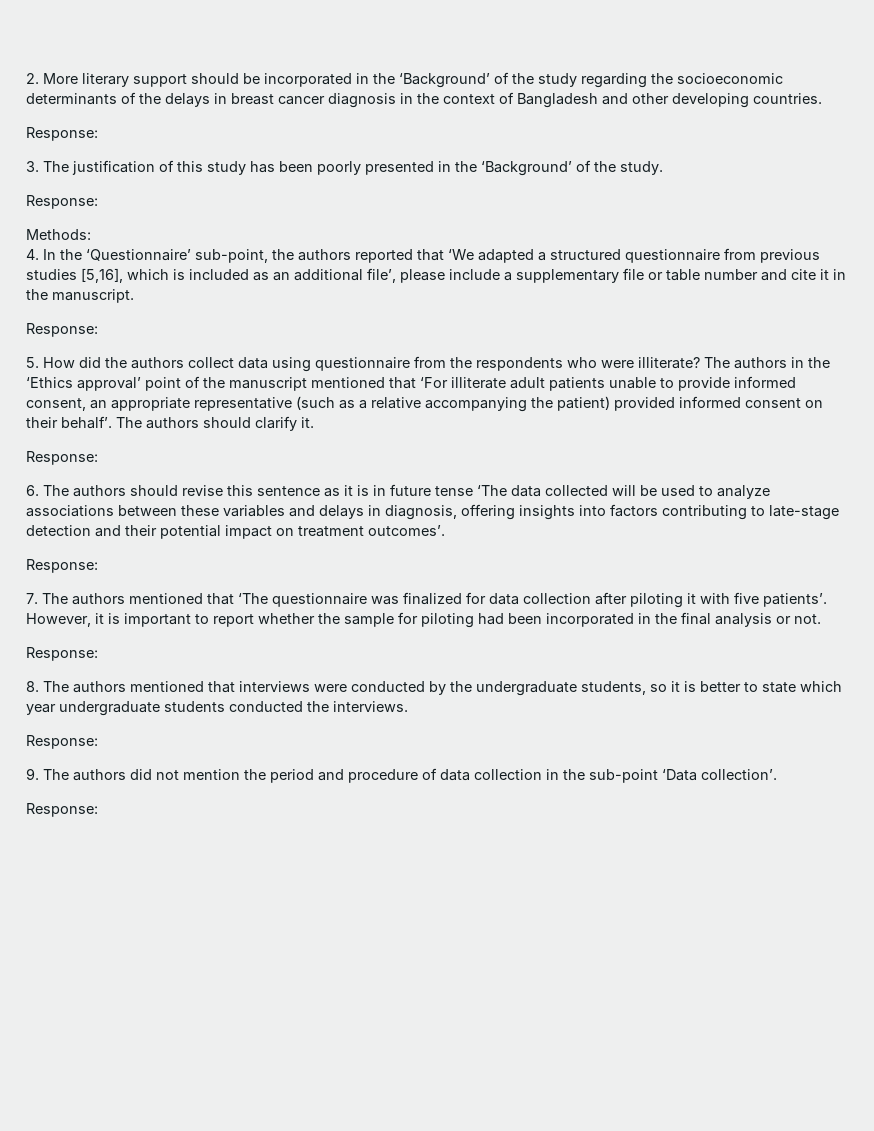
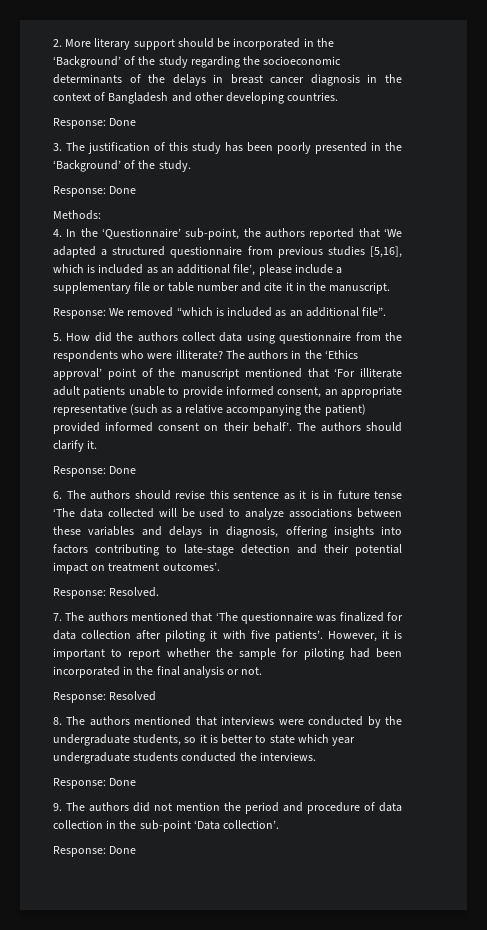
  2. More literary support should be incorporated in the ‘Background’ of the study regarding the socioeconomic determinants of the delays in breast cancer diagnosis in the context of Bangladesh and other developing countries.
- Response:
+ Response: Done
  3. The justification of this study has been poorly presented in the ‘Background’ of the study.
- Response:
+ Response: Done
  4. In the ‘Questionnaire’ sub-point, the authors reported that ‘We adapted a structured questionnaire from previous studies [5,16], which is included as an additional file’, please include a supplementary file or table number and cite it in the manuscript.
- Response:
+ Response: We removed “which is included as an additional file”.
  The authors should clarify it.
- Response:
+ Response: Done
  6. The authors should revise this sentence as it is in future tense ‘The data collected will be used to analyze associations between these variables and delays in diagnosis, offering insights into factors contributing to late-stage detection and their potential impact on treatment outcomes’.
- Response:
+ Response: Resolved.
  However, it is important to report whether the sample for piloting had been incorporated in the final analysis or not.
- Response:
+ Response: Resolved
  8. The authors mentioned that interviews were conducted by the undergraduate students, so it is better to state which year undergraduate students conducted the interviews.
- Response:
+ Response: Done
  9. The authors did not mention the period and procedure of data collection in the sub-point ‘Data collection’.
- Response:
+ Response: Done

